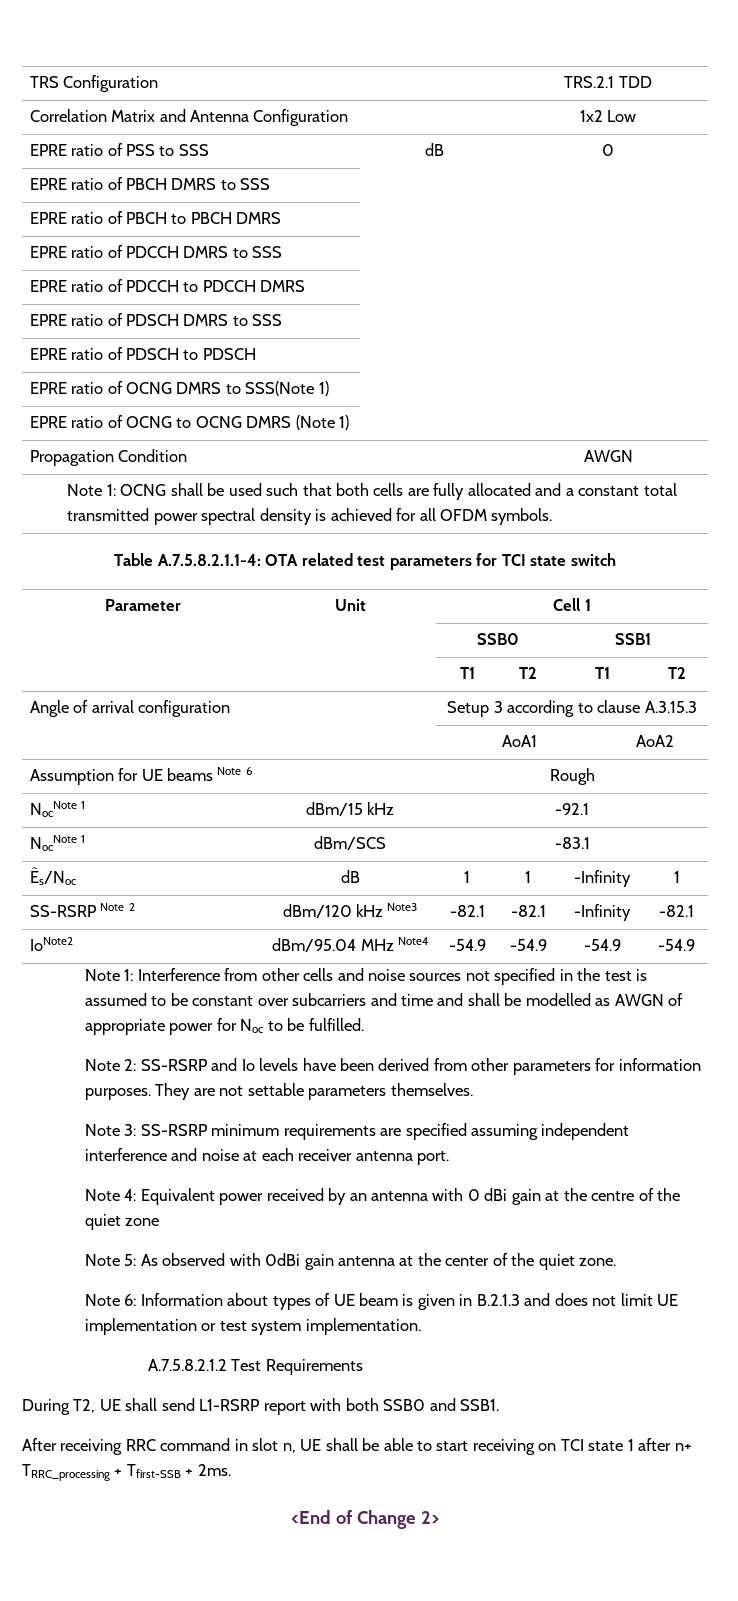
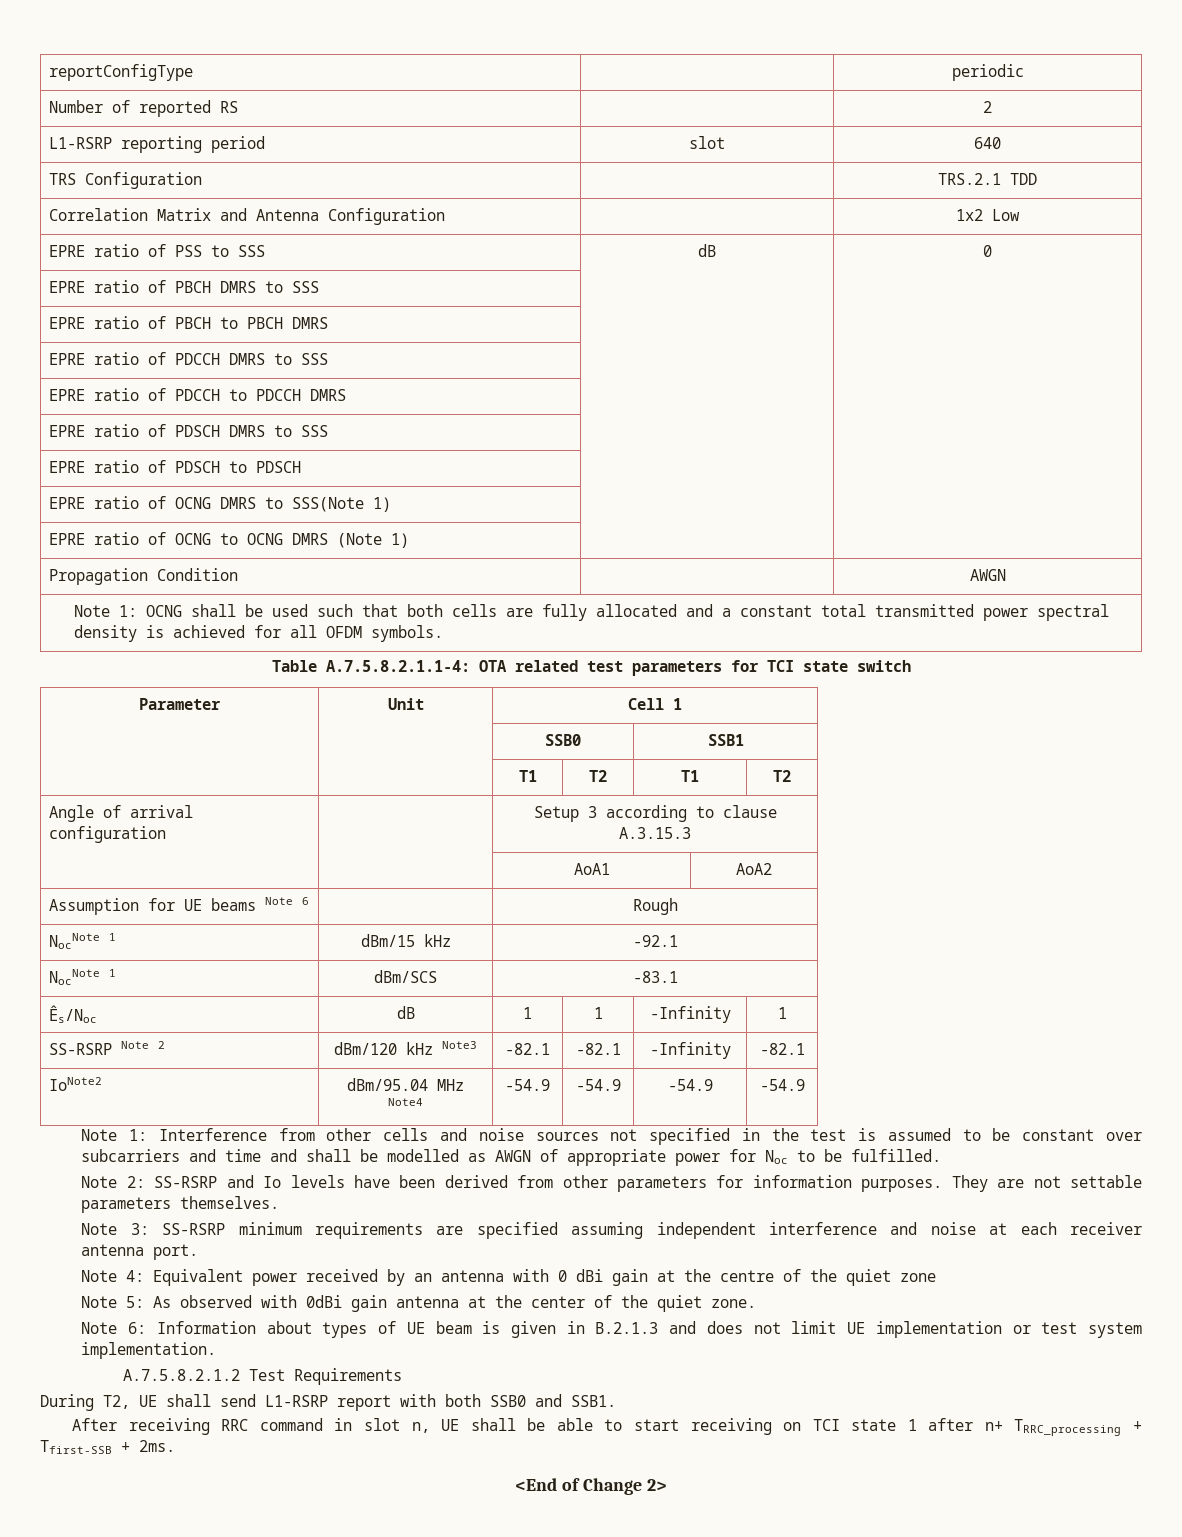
+ reportConfigType | | periodic
+ Number of reported RS | | 2
+ L1-RSRP reporting period | slot | 640

